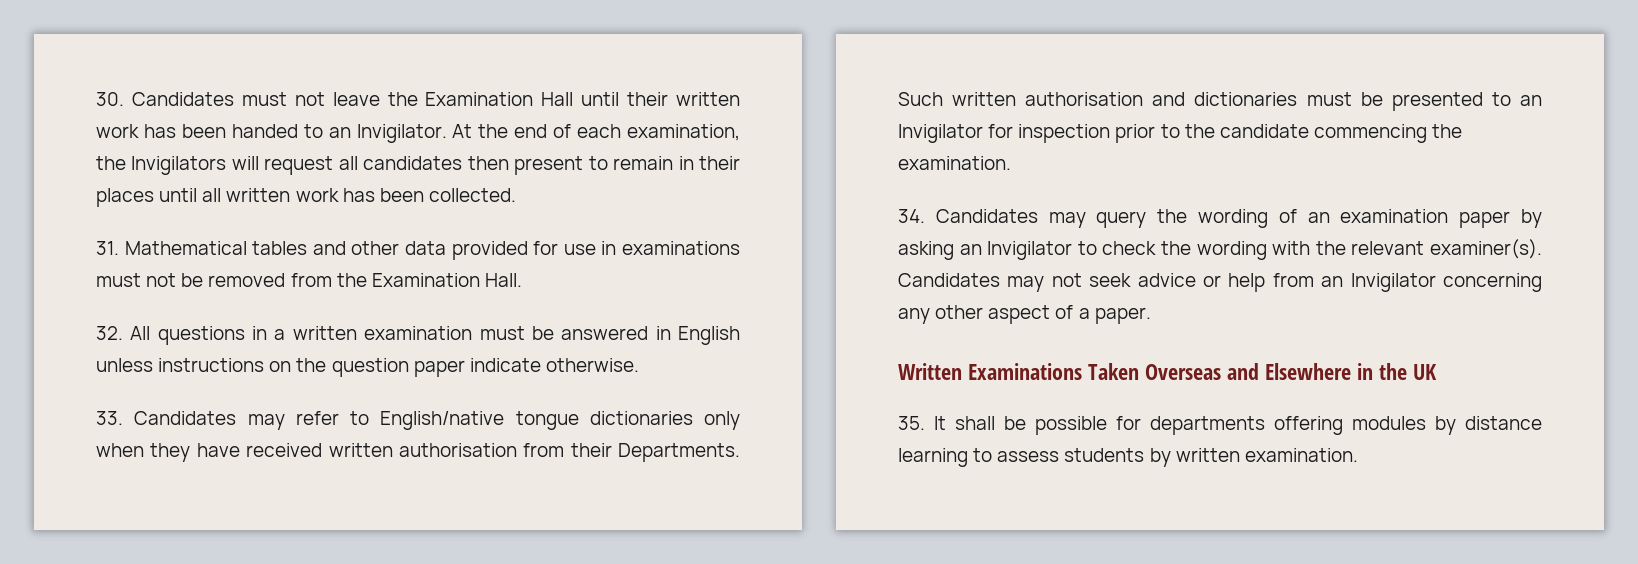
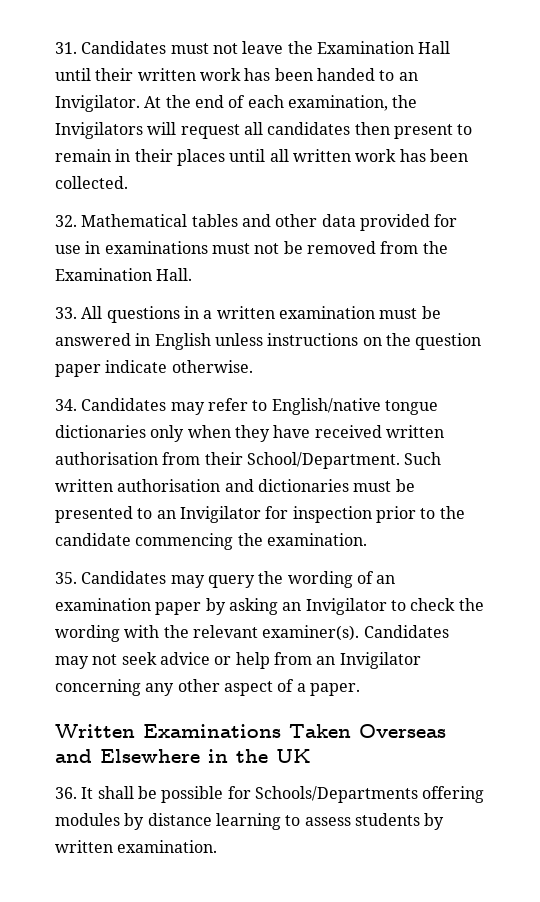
- 30. Candidates must not leave the Examination Hall until their written work has been handed to an Invigilator.
+ 31. Candidates must not leave the Examination Hall until their written work has been handed to an Invigilator.
- 31. Mathematical tables and other data provided for use in examinations must not be removed from the Examination Hall.
+ 32. Mathematical tables and other data provided for use in examinations must not be removed from the Examination Hall.
- 32. All questions in a written examination must be answered in English unless instructions on the question paper indicate otherwise.
+ 33. All questions in a written examination must be answered in English unless instructions on the question paper indicate otherwise.
- 33. Candidates may refer to English/native tongue dictionaries only when they have received written authorisation from their Departments.
+ 34. Candidates may refer to English/native tongue dictionaries only when they have received written authorisation from their School/Department.
- 34. Candidates may query the wording of an examination paper by asking an Invigilator to check the wording with the relevant examiner(s).
+ 35. Candidates may query the wording of an examination paper by asking an Invigilator to check the wording with the relevant examiner(s).
- 35. It shall be possible for departments offering modules by distance learning to assess students by written examination.
+ 36. It shall be possible for Schools/Departments offering modules by distance learning to assess students by written examination.

